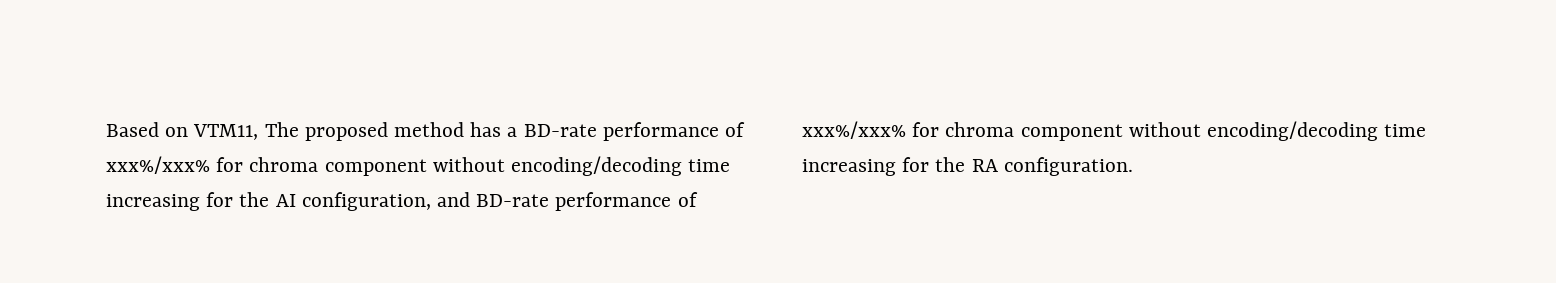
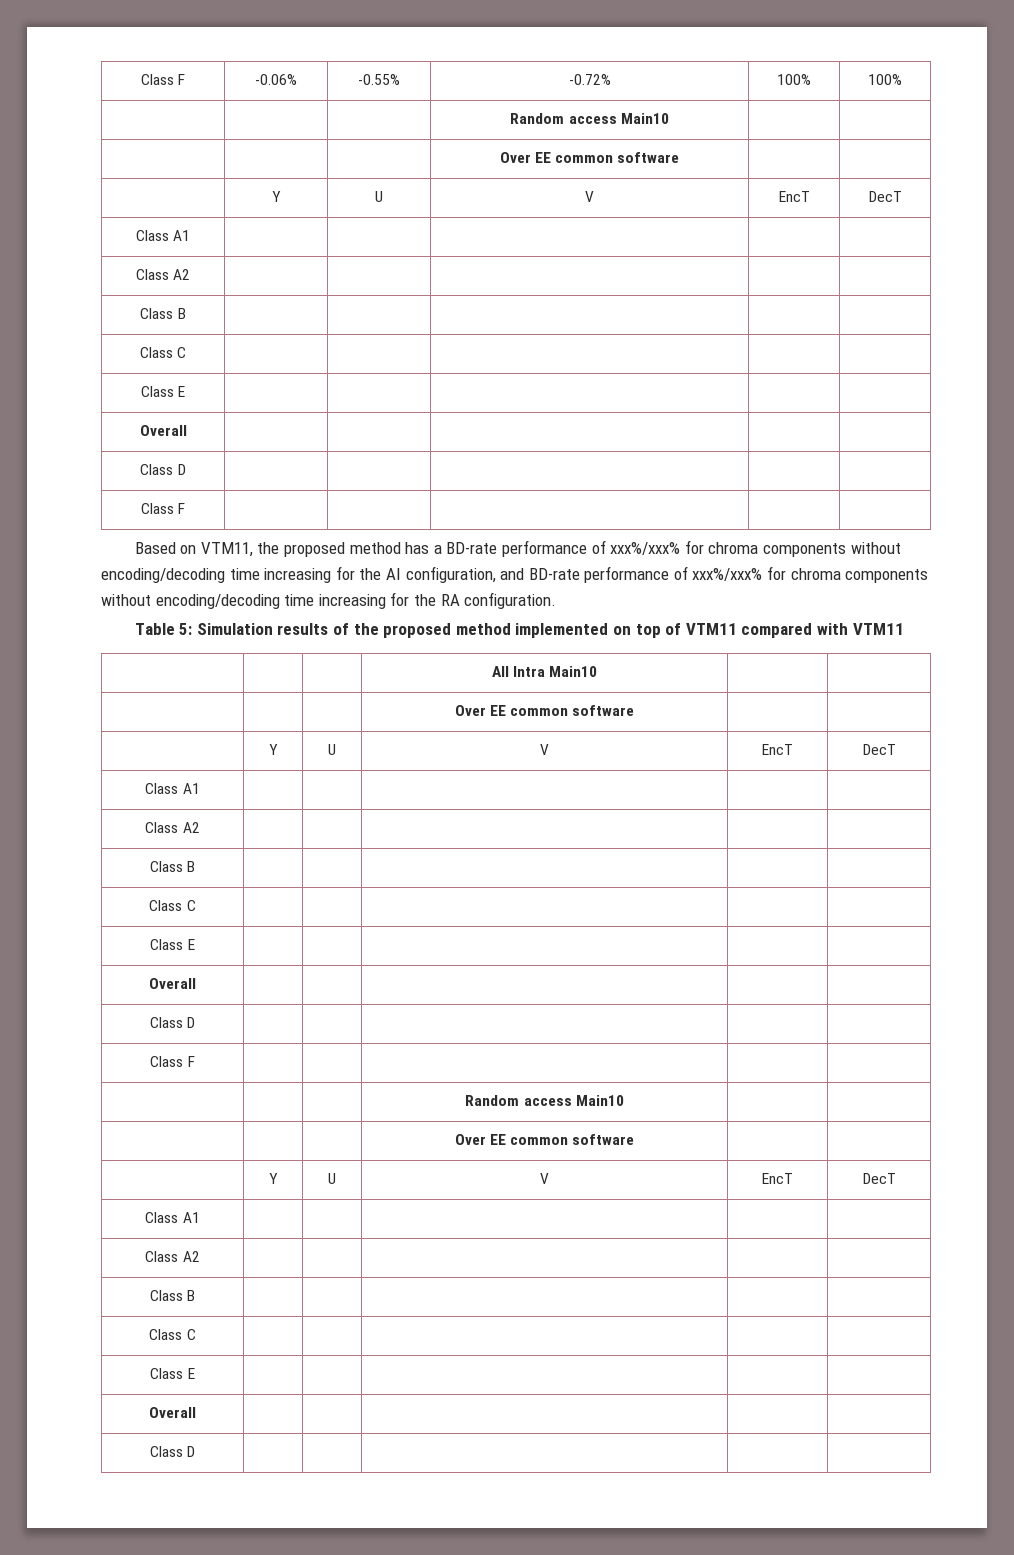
+ Class F | -0.06% | -0.55% | -0.72% | 100% | 100%
+ | | | Random access Main10 | |
+ | | | Over EE common software | |
+ | Y | U | V | EncT | DecT
+ Class A1 | | | | |
+ Class A2 | | | | |
+ Class B | | | | |
+ Class C | | | | |
+ Class E | | | | |
+ Overall | | | | |
+ Class D | | | | |
+ Class F | | | | |
- Based on VTM11, The proposed method has a BD-rate performance of xxx%/xxx% for chroma component without encoding/decoding time increasing for the AI configuration, and BD-rate performance of xxx%/xxx% for chroma component without encoding/decoding time increasing for the RA configuration.
+ Based on VTM11, the proposed method has a BD-rate performance of xxx%/xxx% for chroma components without encoding/decoding time increasing for the AI configuration, and BD-rate performance of xxx%/xxx% for chroma components without encoding/decoding time increasing for the RA configuration.
+ Table 5: Simulation results of the proposed method implemented on top of VTM11 compared with VTM11
+ | | | All Intra Main10 | |
+ | | | Over EE common software | |
+ | Y | U | V | EncT | DecT
+ Class A1 | | | | |
+ Class A2 | | | | |
+ Class B | | | | |
+ Class C | | | | |
+ Class E | | | | |
+ Overall | | | | |
+ Class D | | | | |
+ Class F | | | | |
+ | | | Random access Main10 | |
+ | | | Over EE common software | |
+ | Y | U | V | EncT | DecT
+ Class A1 | | | | |
+ Class A2 | | | | |
+ Class B | | | | |
+ Class C | | | | |
+ Class E | | | | |
+ Overall | | | | |
+ Class D | | | | |

